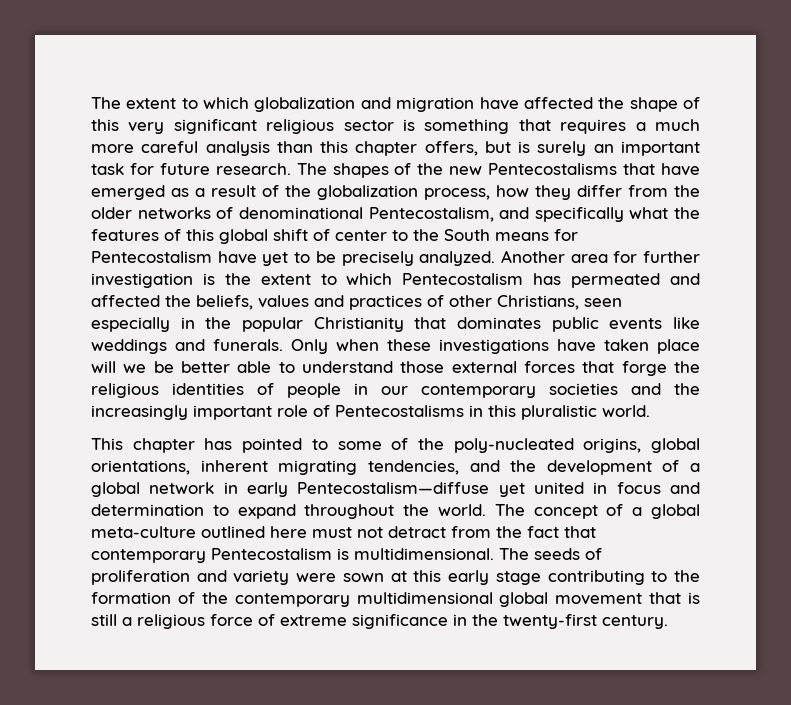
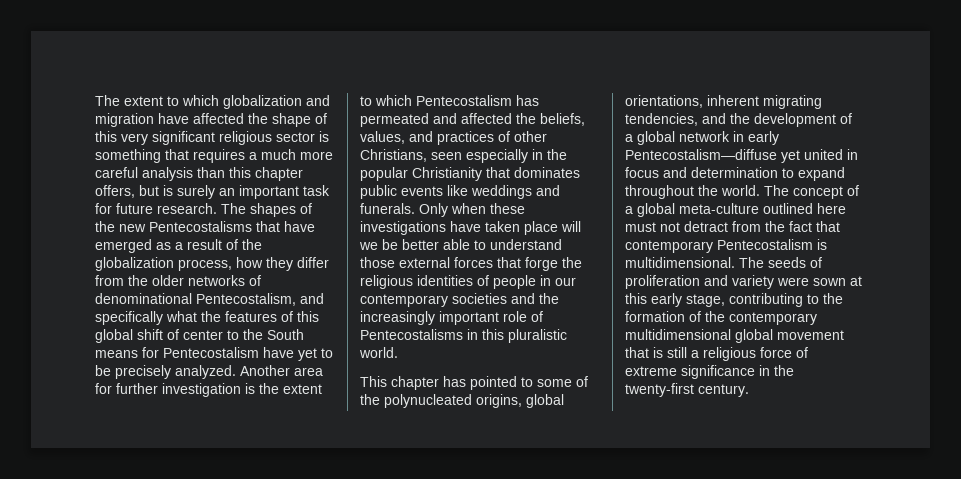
- Another area for further investigation is the extent to which Pentecostalism has permeated and affected the beliefs, values and practices of other Christians, seen especially in the popular Christianity that dominates public events like weddings and funerals.
+ Another area for further investigation is the extent to which Pentecostalism has permeated and affected the beliefs, values, and practices of other Christians, seen especially in the popular Christianity that dominates public events like weddings and funerals.
- This chapter has pointed to some of the poly-nucleated origins, global orientations, inherent migrating tendencies, and the development of a global network in early Pentecostalism―diffuse yet united in focus and determination to expand throughout the world.
+ This chapter has pointed to some of the polynucleated origins, global orientations, inherent migrating tendencies, and the development of a global network in early Pentecostalism―diffuse yet united in focus and determination to expand throughout the world.
- The seeds of proliferation and variety were sown at this early stage contributing to the formation of the contemporary multidimensional global movement that is still a religious force of extreme significance in the twenty-first century.
+ The seeds of proliferation and variety were sown at this early stage, contributing to the formation of the contemporary multidimensional global movement that is still a religious force of extreme significance in the twenty-first century.

